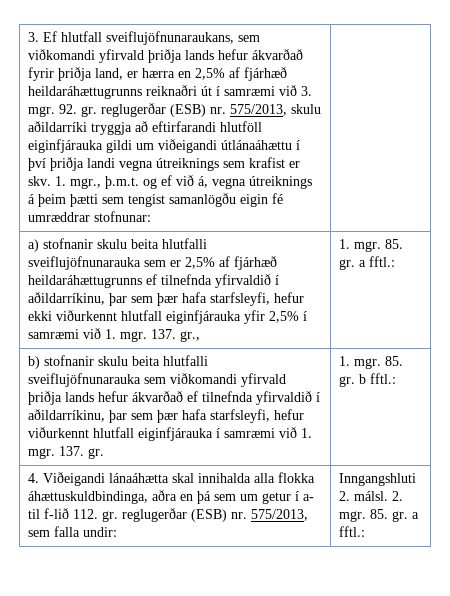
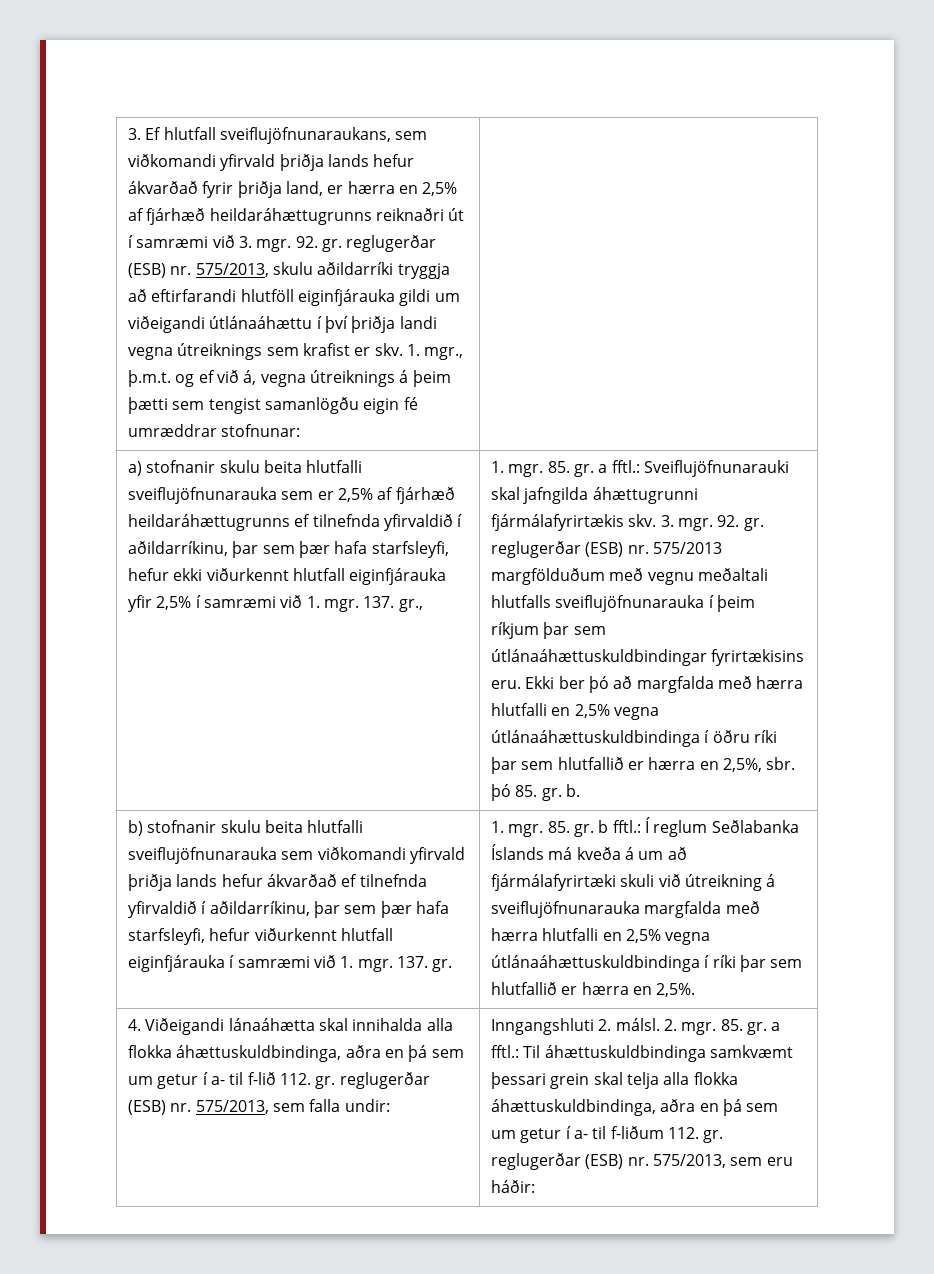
- 1. mgr. 85. gr. a fftl.:
+ 1. mgr. 85. gr. a fftl.: Sveiflujöfnunarauki skal jafngilda áhættugrunni fjármálafyrirtækis skv. 3. mgr. 92. gr. reglugerðar (ESB) nr. 575/2013 margfölduðum með vegnu meðaltali hlutfalls sveiflujöfnunarauka í þeim ríkjum þar sem útlánaáhættuskuldbindingar fyrirtækisins eru. Ekki ber þó að margfalda með hærra hlutfalli en 2,5% vegna útlánaáhættuskuldbindinga í öðru ríki þar sem hlutfallið er hærra en 2,5%, sbr. þó 85. gr. b.
- 85. gr. b fftl.:
+ 85. gr. b fftl.: Í reglum Seðlabanka Íslands má kveða á um að fjármálafyrirtæki skuli við útreikning á sveiflujöfnunarauka margfalda með hærra hlutfalli en 2,5% vegna útlánaáhættuskuldbindinga í ríki þar sem hlutfallið er hærra en 2,5%.
- 2. mgr. 85. gr. a fftl.:
+ 2. mgr. 85. gr. a fftl.: Til áhættuskuldbindinga samkvæmt þessari grein skal telja alla flokka áhættuskuldbindinga, aðra en þá sem um getur í a- til f-liðum 112. gr. reglugerðar (ESB) nr. 575/2013, sem eru háðir:

